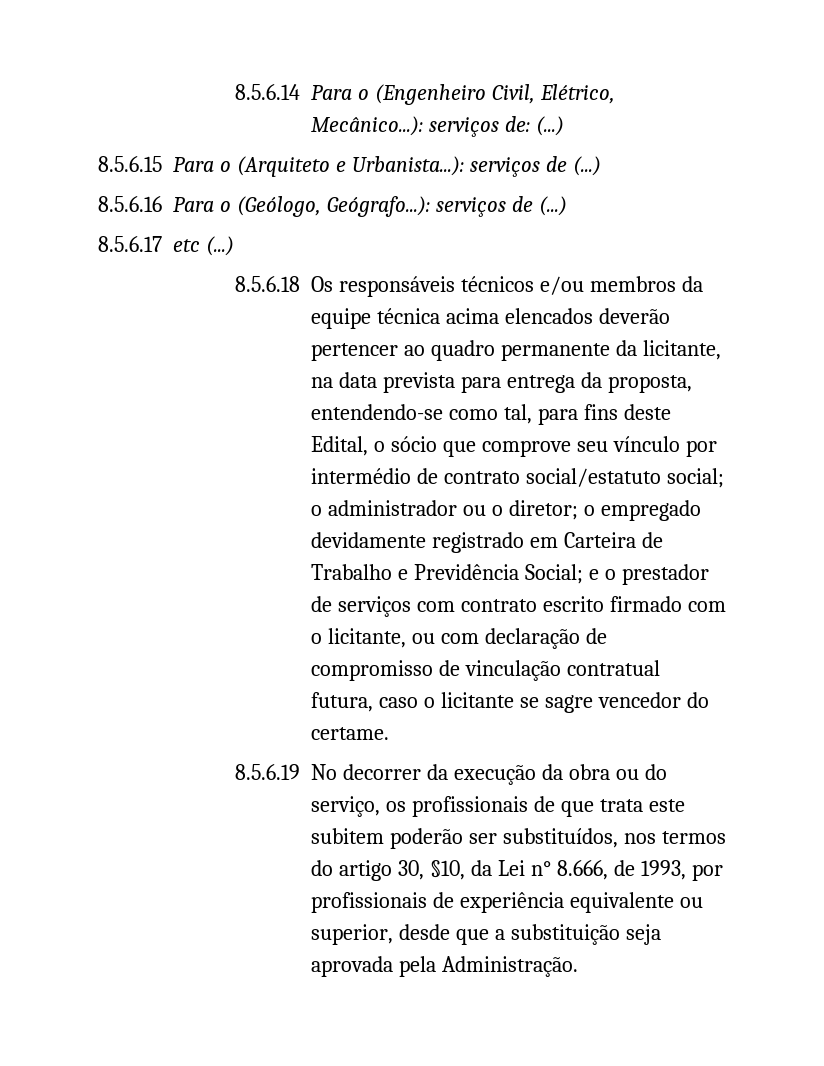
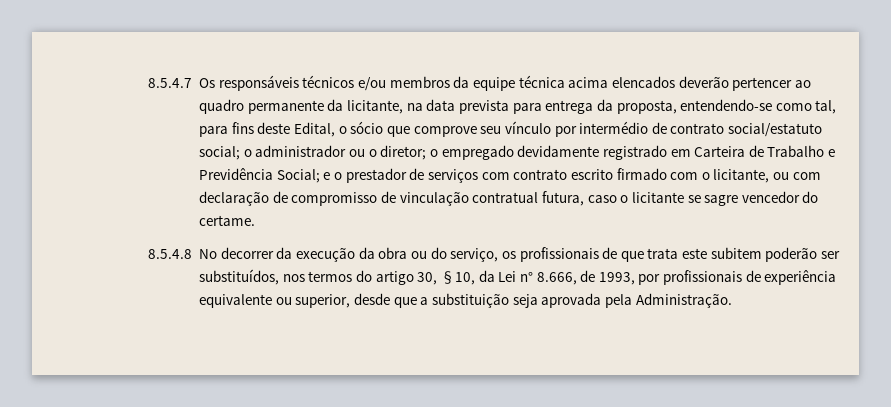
- 8.5.6.14 Para o (Engenheiro Civil, Elétrico, Mecânico...): serviços de: (...)
- 8.5.6.15 Para o (Arquiteto e Urbanista...): serviços de (...)
- 8.5.6.16 Para o (Geólogo, Geógrafo...): serviços de (...)
- 8.5.6.17 etc (...)
- 8.5.6.18 Os responsáveis técnicos e/ou membros da equipe técnica acima elencados deverão pertencer ao quadro permanente da licitante, na data prevista para entrega da proposta, entendendo-se como tal, para fins deste Edital, o sócio que comprove seu vínculo por intermédio de contrato social/estatuto social;
+ 8.5.4.7 Os responsáveis técnicos e/ou membros da equipe técnica acima elencados deverão pertencer ao quadro permanente da licitante, na data prevista para entrega da proposta, entendendo-se como tal, para fins deste Edital, o sócio que comprove seu vínculo por intermédio de contrato social/estatuto social;
- 8.5.6.19 No decorrer da execução da obra ou do serviço, os profissionais de que trata este subitem poderão ser substituídos, nos termos do artigo 30, §10, da Lei n° 8.666, de 1993, por profissionais de experiência equivalente ou superior, desde que a substituição seja aprovada pela Administração.
+ 8.5.4.8 No decorrer da execução da obra ou do serviço, os profissionais de que trata este subitem poderão ser substituídos, nos termos do artigo 30, §10, da Lei n° 8.666, de 1993, por profissionais de experiência equivalente ou superior, desde que a substituição seja aprovada pela Administração.

